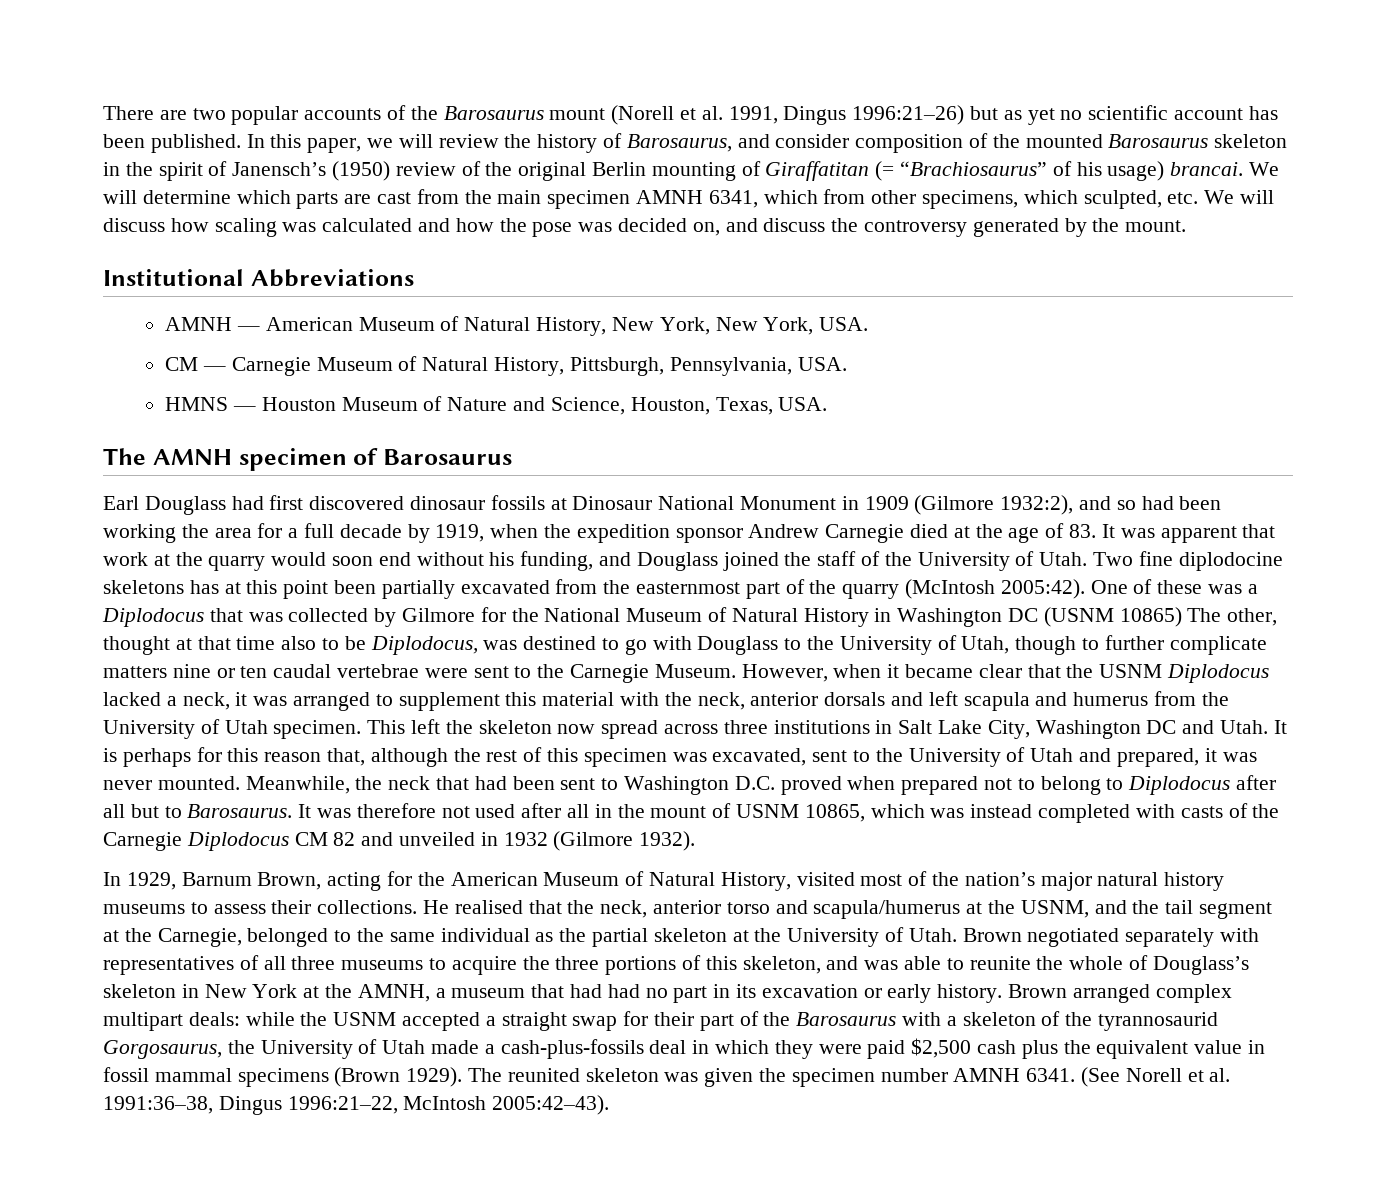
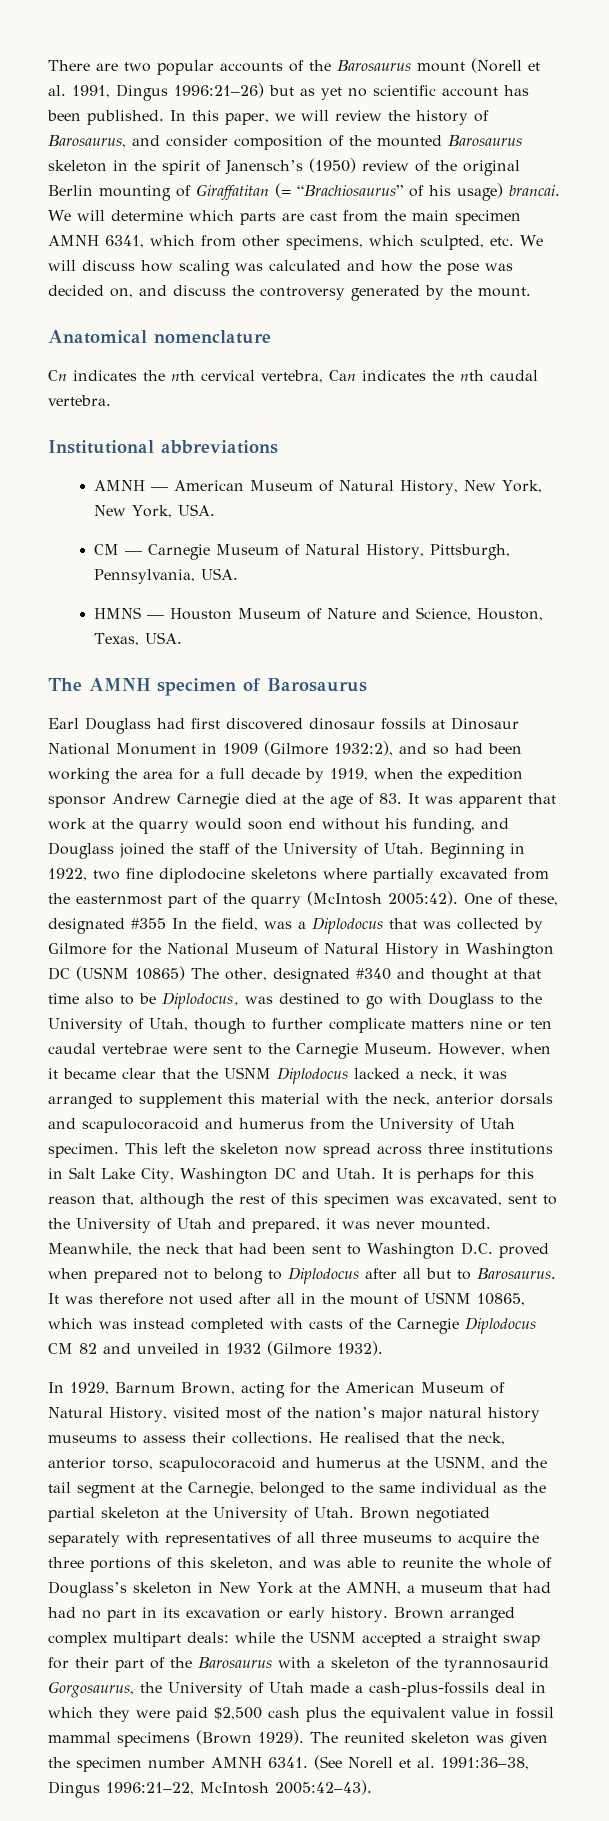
+ Anatomical nomenclature
+ Cn indicates the nth cervical vertebra, Can indicates the nth caudal vertebra.
- Institutional Abbreviations
+ Institutional abbreviations
- Two fine diplodocine skeletons has at this point been partially excavated from the easternmost part of the quarry (McIntosh 2005:42).
+ Beginning in 1922, two fine diplodocine skeletons where partially excavated from the easternmost part of the quarry (McIntosh 2005:42).
- One of these was a Diplodocus that was collected by Gilmore for the National Museum of Natural History in Washington DC (USNM 10865) The other, thought at that time also to be Diplodocus, was destined to go with Douglass to the University of Utah, though to further complicate matters nine or ten caudal vertebrae were sent to the Carnegie Museum.
+ One of these, designated #355 In the field, was a Diplodocus that was collected by Gilmore for the National Museum of Natural History in Washington DC (USNM 10865) The other, designated #340 and thought at that time also to be Diplodocus, was destined to go with Douglass to the University of Utah, though to further complicate matters nine or ten caudal vertebrae were sent to the Carnegie Museum.
- However, when it became clear that the USNM Diplodocus lacked a neck, it was arranged to supplement this material with the neck, anterior dorsals and left scapula and humerus from the University of Utah specimen.
+ However, when it became clear that the USNM Diplodocus lacked a neck, it was arranged to supplement this material with the neck, anterior dorsals and scapulocoracoid and humerus from the University of Utah specimen.
- He realised that the neck, anterior torso and scapula/humerus at the USNM, and the tail segment at the Carnegie, belonged to the same individual as the partial skeleton at the University of Utah.
+ He realised that the neck, anterior torso, scapulocoracoid and humerus at the USNM, and the tail segment at the Carnegie, belonged to the same individual as the partial skeleton at the University of Utah.

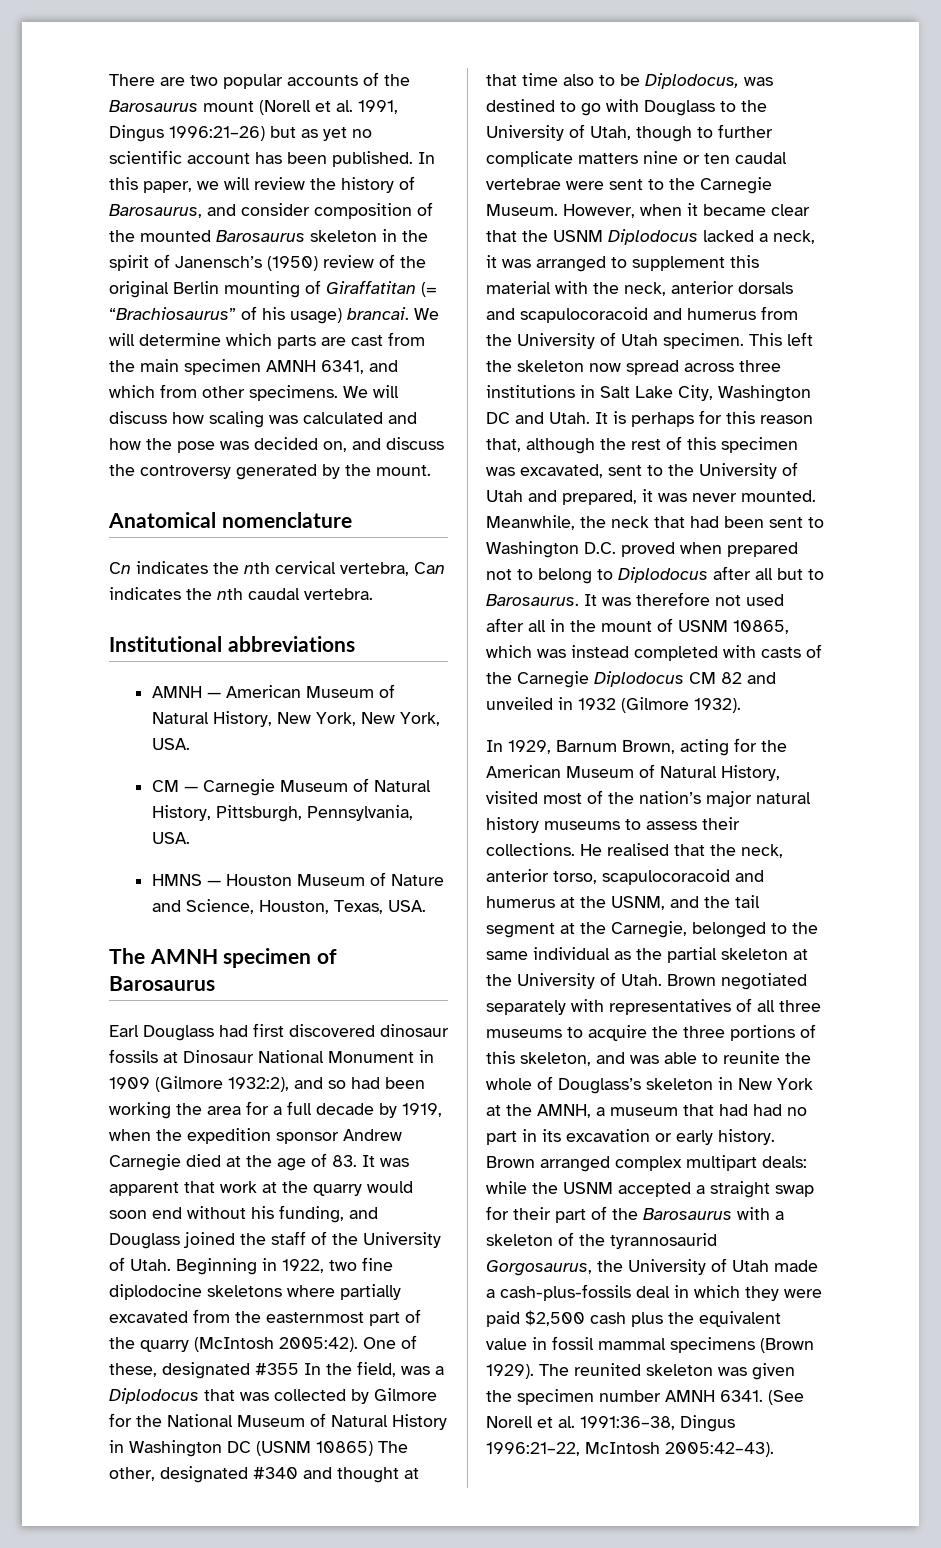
- We will determine which parts are cast from the main specimen AMNH 6341, which from other specimens, which sculpted, etc. We will discuss how scaling was calculated and how the pose was decided on, and discuss the controversy generated by the mount.
+ We will determine which parts are cast from the main specimen AMNH 6341, and which from other specimens. We will discuss how scaling was calculated and how the pose was decided on, and discuss the controversy generated by the mount.

